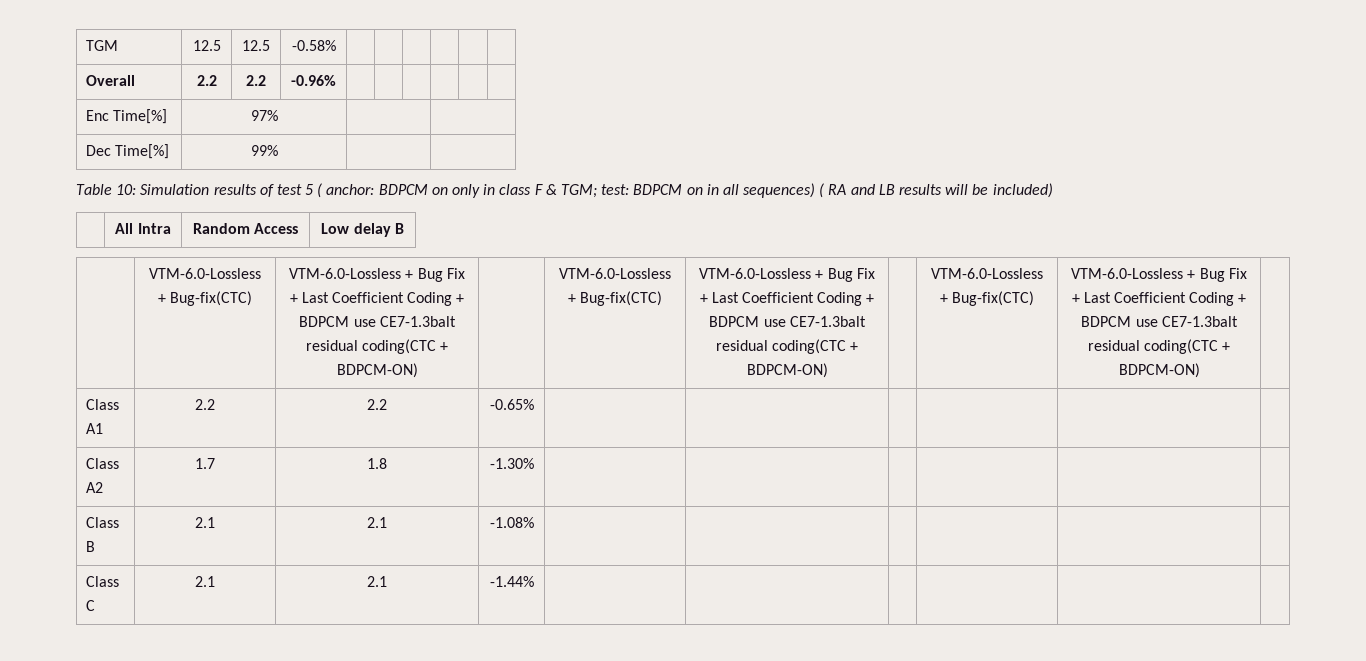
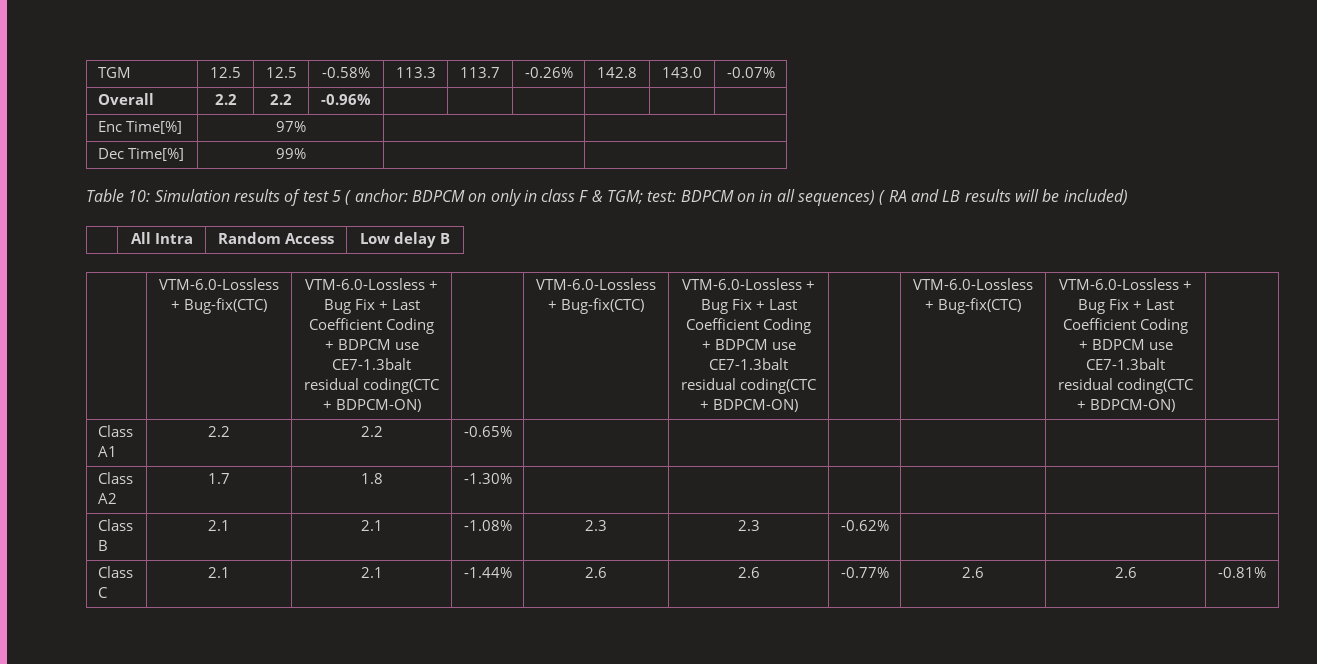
- TGM | 12.5 | 12.5 | -0.58% | | | | | |
+ TGM | 12.5 | 12.5 | -0.58% | 113.3 | 113.7 | -0.26% | 142.8 | 143.0 | -0.07%
- Class B | 2.1 | 2.1 | -1.08% | | | | | |
+ Class B | 2.1 | 2.1 | -1.08% | 2.3 | 2.3 | -0.62% | | |
- Class C | 2.1 | 2.1 | -1.44% | | | | | |
+ Class C | 2.1 | 2.1 | -1.44% | 2.6 | 2.6 | -0.77% | 2.6 | 2.6 | -0.81%

